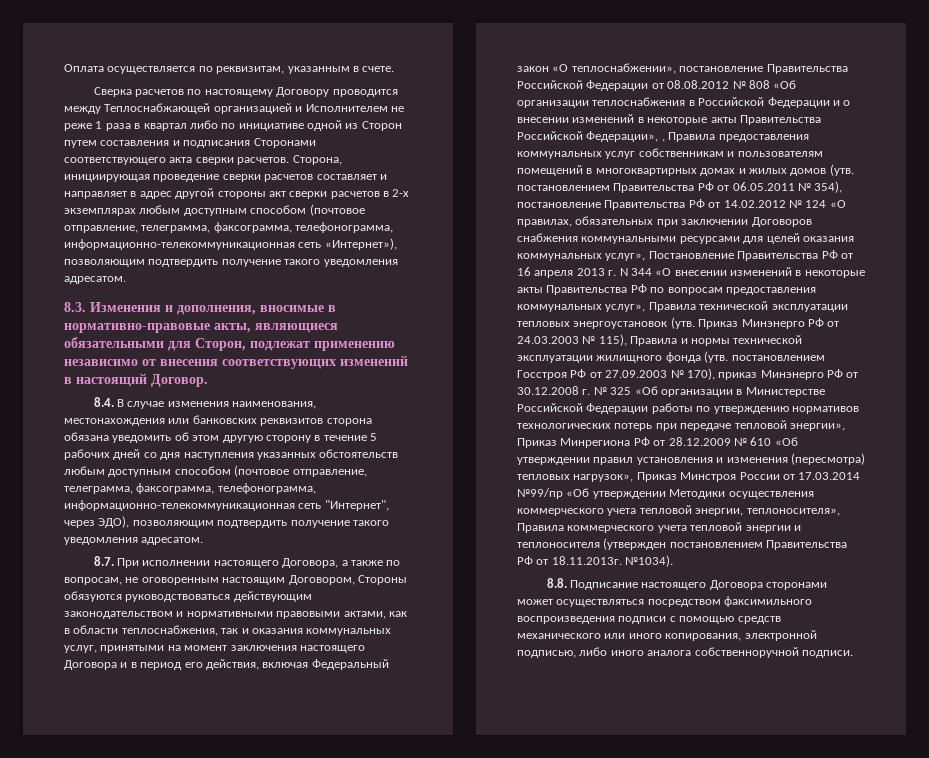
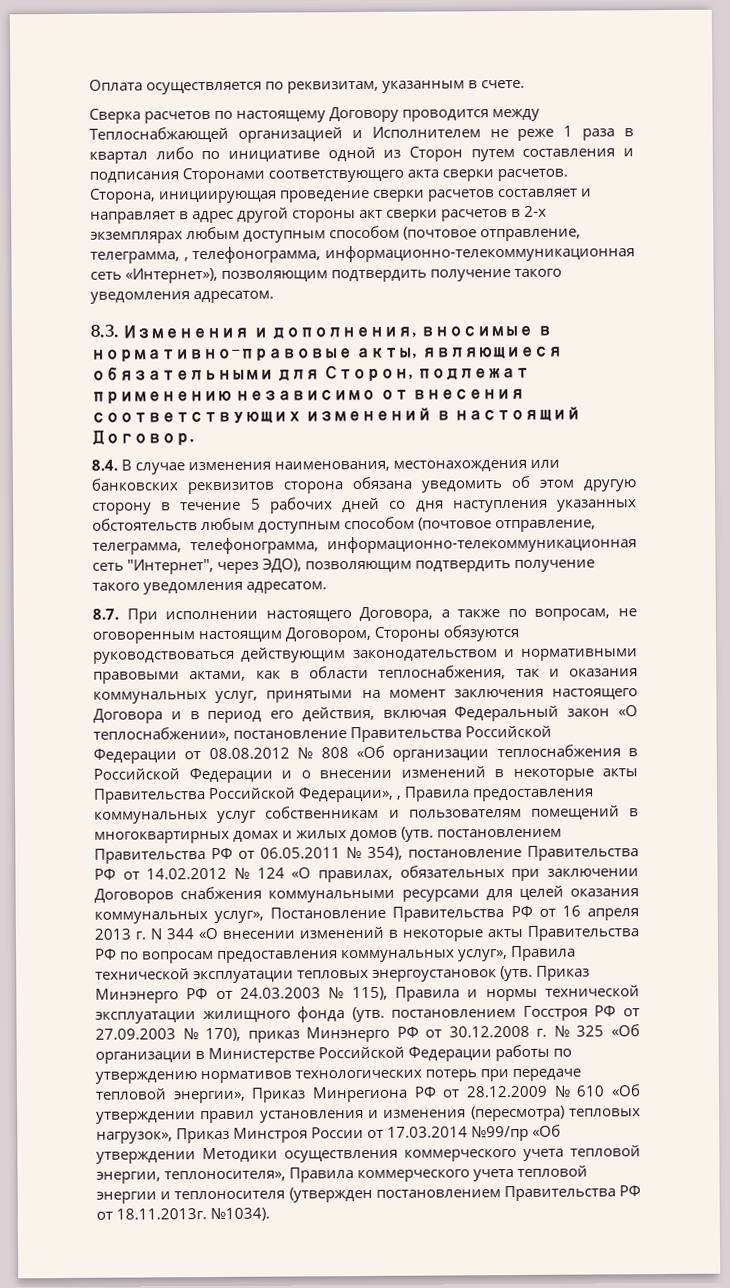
- Сторона, инициирующая проведение сверки расчетов составляет и направляет в адрес другой стороны акт сверки расчетов в 2-х экземплярах любым доступным способом (почтовое отправление, телеграмма, факсограмма, телефонограмма, информационно-телекоммуникационная сеть «Интернет»), позволяющим подтвердить получение такого уведомления адресатом.
+ Сторона, инициирующая проведение сверки расчетов составляет и направляет в адрес другой стороны акт сверки расчетов в 2-х экземплярах любым доступным способом (почтовое отправление, телеграмма, , телефонограмма, информационно-телекоммуникационная сеть «Интернет»), позволяющим подтвердить получение такого уведомления адресатом.
- 8.4. В случае изменения наименования, местонахождения или банковских реквизитов сторона обязана уведомить об этом другую сторону в течение 5 рабочих дней со дня наступления указанных обстоятельств любым доступным способом (почтовое отправление, телеграмма, факсограмма, телефонограмма, информационно-телекоммуникационная сеть "Интернет", через ЭДО), позволяющим подтвердить получение такого уведомления адресатом.
+ 8.4. В случае изменения наименования, местонахождения или банковских реквизитов сторона обязана уведомить об этом другую сторону в течение 5 рабочих дней со дня наступления указанных обстоятельств любым доступным способом (почтовое отправление, телеграмма, телефонограмма, информационно-телекоммуникационная сеть "Интернет", через ЭДО), позволяющим подтвердить получение такого уведомления адресатом.
- 8.8. Подписание настоящего Договора сторонами может осуществляться посредством факсимильного воспроизведения подписи с помощью средств механического или иного копирования, электронной подписью, либо иного аналога собственноручной подписи.

